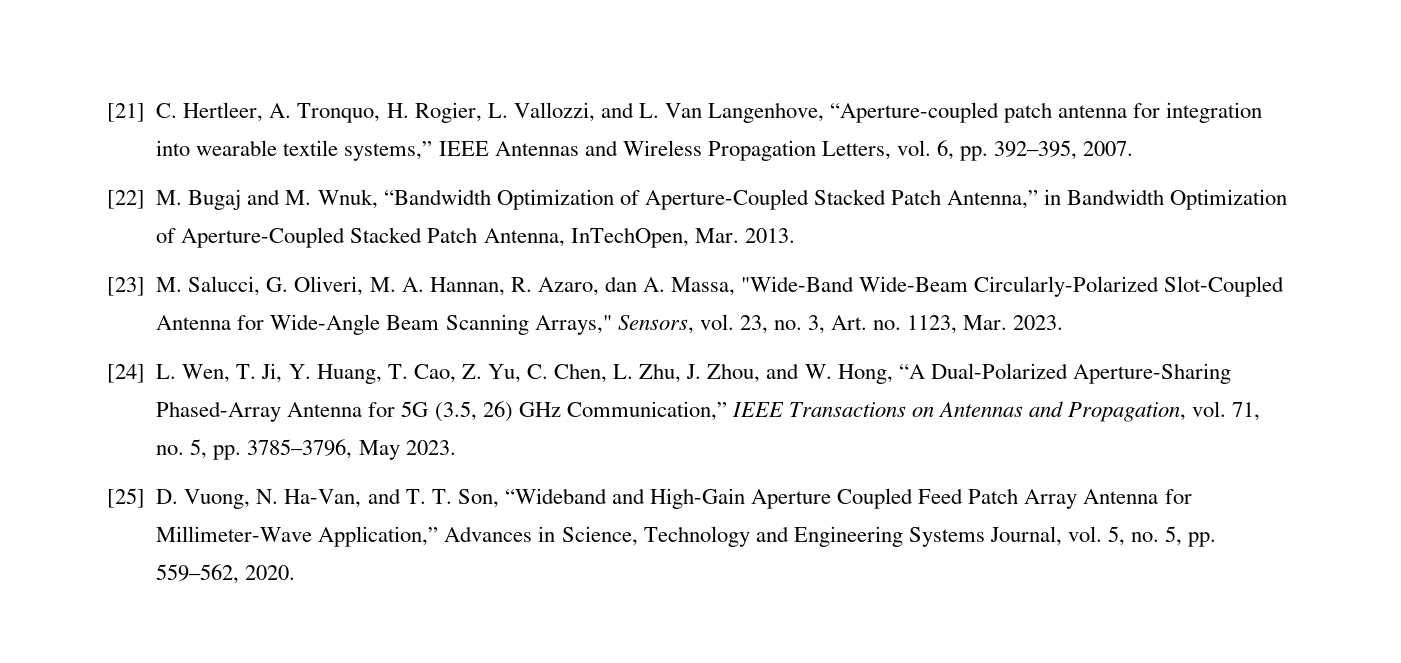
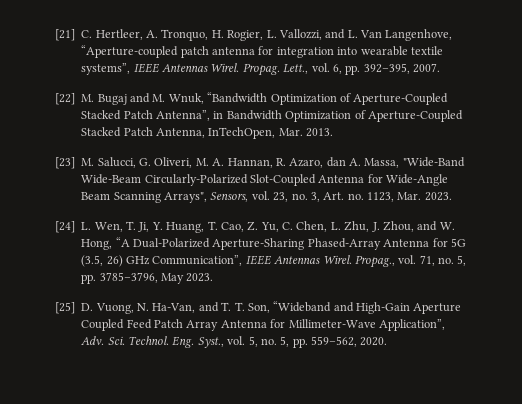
- [21] C. Hertleer, A. Tronquo, H. Rogier, L. Vallozzi, and L. Van Langenhove, “Aperture-coupled patch antenna for integration into wearable textile systems,” IEEE Antennas and Wireless Propagation Letters, vol. 6, pp. 392–395, 2007.
+ [21] C. Hertleer, A. Tronquo, H. Rogier, L. Vallozzi, and L. Van Langenhove, “Aperture-coupled patch antenna for integration into wearable textile systems”, IEEE Antennas Wirel. Propag. Lett., vol. 6, pp. 392–395, 2007.
- [22] M. Bugaj and M. Wnuk, “Bandwidth Optimization of Aperture-Coupled Stacked Patch Antenna,” in Bandwidth Optimization of Aperture-Coupled Stacked Patch Antenna, InTechOpen, Mar. 2013.
+ [22] M. Bugaj and M. Wnuk, “Bandwidth Optimization of Aperture-Coupled Stacked Patch Antenna”, in Bandwidth Optimization of Aperture-Coupled Stacked Patch Antenna, InTechOpen, Mar. 2013.
- [23] M. Salucci, G. Oliveri, M. A. Hannan, R. Azaro, dan A. Massa, "Wide-Band Wide-Beam Circularly-Polarized Slot-Coupled Antenna for Wide-Angle Beam Scanning Arrays," Sensors, vol. 23, no. 3, Art. no. 1123, Mar. 2023.
+ [23] M. Salucci, G. Oliveri, M. A. Hannan, R. Azaro, dan A. Massa, "Wide-Band Wide-Beam Circularly-Polarized Slot-Coupled Antenna for Wide-Angle Beam Scanning Arrays", Sensors, vol. 23, no. 3, Art. no. 1123, Mar. 2023.
- [24] L. Wen, T. Ji, Y. Huang, T. Cao, Z. Yu, C. Chen, L. Zhu, J. Zhou, and W. Hong, “A Dual-Polarized Aperture-Sharing Phased-Array Antenna for 5G (3.5, 26) GHz Communication,” IEEE Transactions on Antennas and Propagation, vol. 71, no. 5, pp. 3785–3796, May 2023.
+ [24] L. Wen, T. Ji, Y. Huang, T. Cao, Z. Yu, C. Chen, L. Zhu, J. Zhou, and W. Hong, “A Dual-Polarized Aperture-Sharing Phased-Array Antenna for 5G (3.5, 26) GHz Communication”, IEEE Antennas Wirel. Propag., vol. 71, no. 5, pp. 3785–3796, May 2023.
- [25] D. Vuong, N. Ha-Van, and T. T. Son, “Wideband and High-Gain Aperture Coupled Feed Patch Array Antenna for Millimeter-Wave Application,” Advances in Science, Technology and Engineering Systems Journal, vol. 5, no. 5, pp. 559–562, 2020.
+ [25] D. Vuong, N. Ha-Van, and T. T. Son, “Wideband and High-Gain Aperture Coupled Feed Patch Array Antenna for Millimeter-Wave Application”, Adv. Sci. Technol. Eng. Syst., vol. 5, no. 5, pp. 559–562, 2020.

